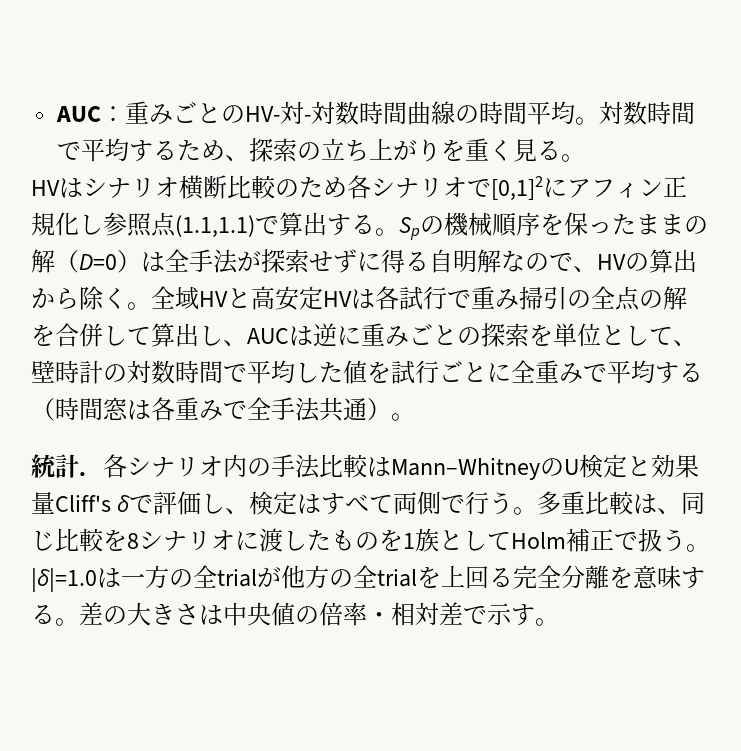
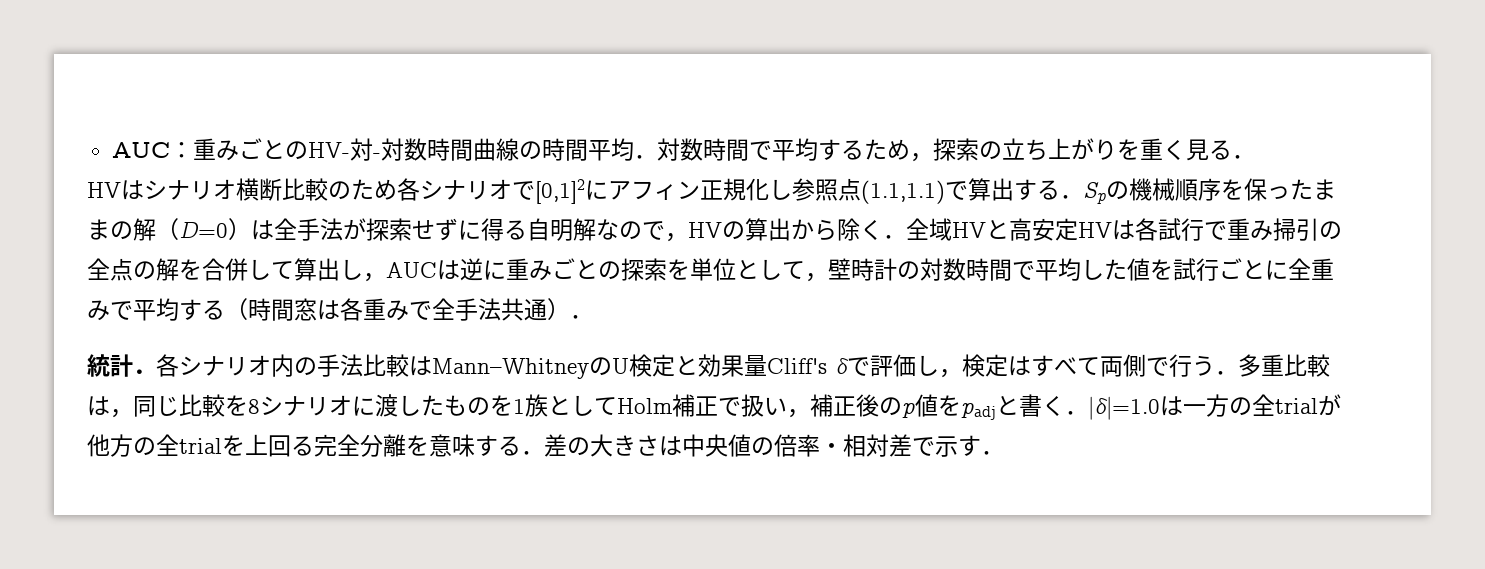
- AUC：重みごとのHV-対-対数時間曲線の時間平均。対数時間で平均するため、探索の立ち上がりを重く見る。
+ AUC：重みごとのHV-対-対数時間曲線の時間平均．対数時間で平均するため，探索の立ち上がりを重く見る．
- HVはシナリオ横断比較のため各シナリオで[0,1]2にアフィン正規化し参照点(1.1,1.1)で算出する。Spの機械順序を保ったままの解（D=0）は全手法が探索せずに得る自明解なので、HVの算出から除く。全域HVと高安定HVは各試行で重み掃引の全点の解を合併して算出し、AUCは逆に重みごとの探索を単位として、壁時計の対数時間で平均した値を試行ごとに全重みで平均する（時間窓は各重みで全手法共通）。
+ HVはシナリオ横断比較のため各シナリオで[0,1]2にアフィン正規化し参照点(1.1,1.1)で算出する．Spの機械順序を保ったままの解（D=0）は全手法が探索せずに得る自明解なので，HVの算出から除く．全域HVと高安定HVは各試行で重み掃引の全点の解を合併して算出し，AUCは逆に重みごとの探索を単位として，壁時計の対数時間で平均した値を試行ごとに全重みで平均する（時間窓は各重みで全手法共通）．
- 統計．各シナリオ内の手法比較はMann–WhitneyのU検定と効果量Cliff's δで評価し、検定はすべて両側で行う。多重比較は、同じ比較を8シナリオに渡したものを1族としてHolm補正で扱う。|δ|=1.0は一方の全trialが他方の全trialを上回る完全分離を意味する。差の大きさは中央値の倍率・相対差で示す。
+ 統計．各シナリオ内の手法比較はMann–WhitneyのU検定と効果量Cliff's δで評価し，検定はすべて両側で行う．多重比較は，同じ比較を8シナリオに渡したものを1族としてHolm補正で扱い，補正後のp値をpadjと書く．|δ|=1.0は一方の全trialが他方の全trialを上回る完全分離を意味する．差の大きさは中央値の倍率・相対差で示す．

